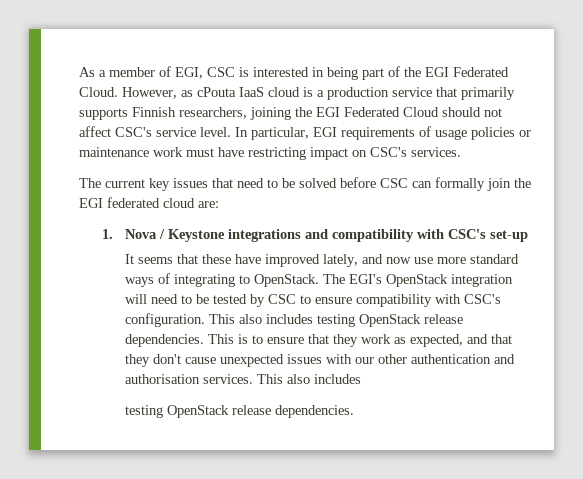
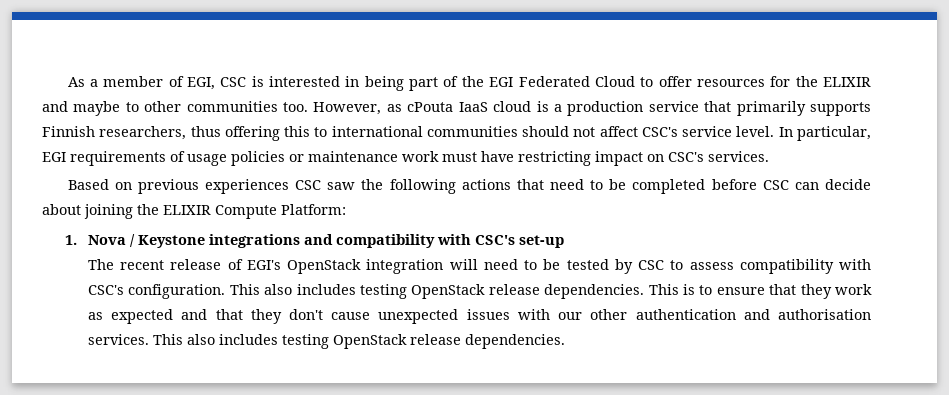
- As a member of EGI, CSC is interested in being part of the EGI Federated Cloud.
+ As a member of EGI, CSC is interested in being part of the EGI Federated Cloud to offer resources for the ELIXIR and maybe to other communities too.
- However, as cPouta IaaS cloud is a production service that primarily supports Finnish researchers, joining the EGI Federated Cloud should not affect CSC's service level.
+ However, as cPouta IaaS cloud is a production service that primarily supports Finnish researchers, thus offering this to international communities should not affect CSC's service level.
- The current key issues that need to be solved before CSC can formally join the EGI federated cloud are:
+ Based on previous experiences CSC saw the following actions that need to be completed before CSC can decide about joining the ELIXIR Compute Platform:
- It seems that these have improved lately, and now use more standard ways of integrating to OpenStack. The EGI's OpenStack integration will need to be tested by CSC to ensure compatibility with CSC's configuration.
+ The recent release of EGI's OpenStack integration will need to be tested by CSC to assess compatibility with CSC's configuration.
- This is to ensure that they work as expected, and that they don't cause unexpected issues with our other authentication and authorisation services. This also includes
- testing OpenStack release dependencies.
+ This is to ensure that they work as expected and that they don't cause unexpected issues with our other authentication and authorisation services. This also includes testing OpenStack release dependencies.

